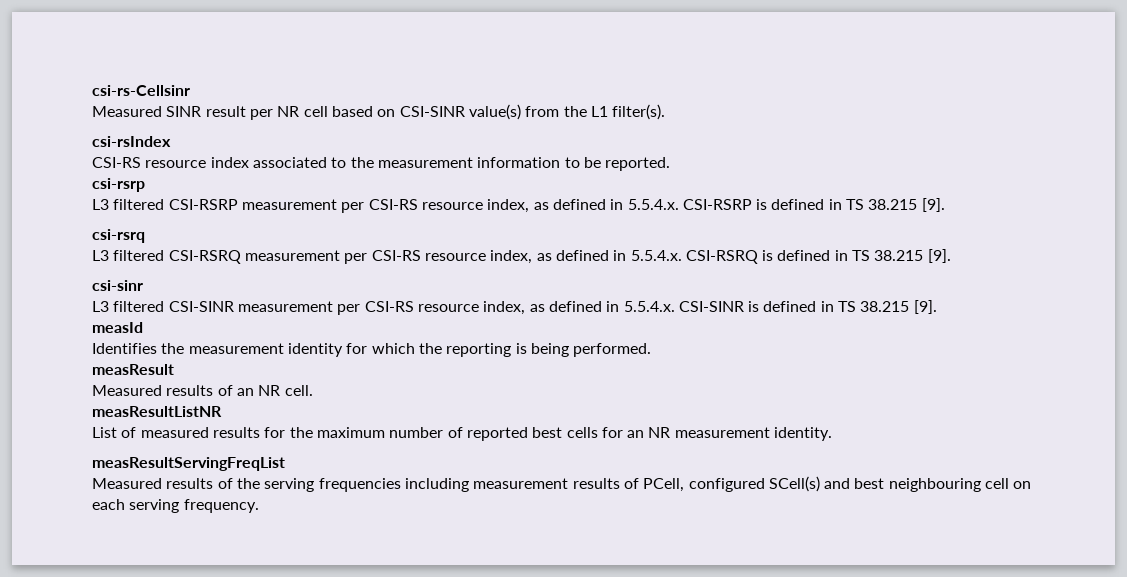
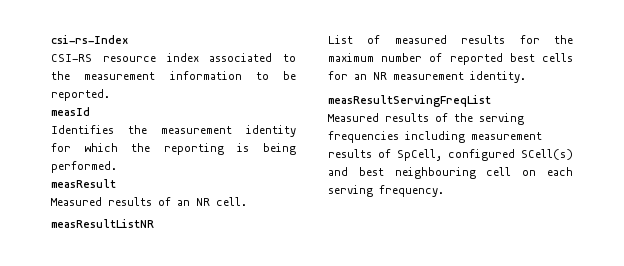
- csi-rs-Cellsinr
- Measured SINR result per NR cell based on CSI-SINR value(s) from the L1 filter(s).
- csi-rsIndex
+ csi-rs-Index
- csi-rsrp
- L3 filtered CSI-RSRP measurement per CSI-RS resource index, as defined in 5.5.4.x. CSI-RSRP is defined in TS 38.215 [9].
- csi-rsrq
- L3 filtered CSI-RSRQ measurement per CSI-RS resource index, as defined in 5.5.4.x. CSI-RSRQ is defined in TS 38.215 [9].
- csi-sinr
- L3 filtered CSI-SINR measurement per CSI-RS resource index, as defined in 5.5.4.x. CSI-SINR is defined in TS 38.215 [9].
- Measured results of the serving frequencies including measurement results of PCell, configured SCell(s) and best neighbouring cell on each serving frequency.
+ Measured results of the serving frequencies including measurement results of SpCell, configured SCell(s) and best neighbouring cell on each serving frequency.

